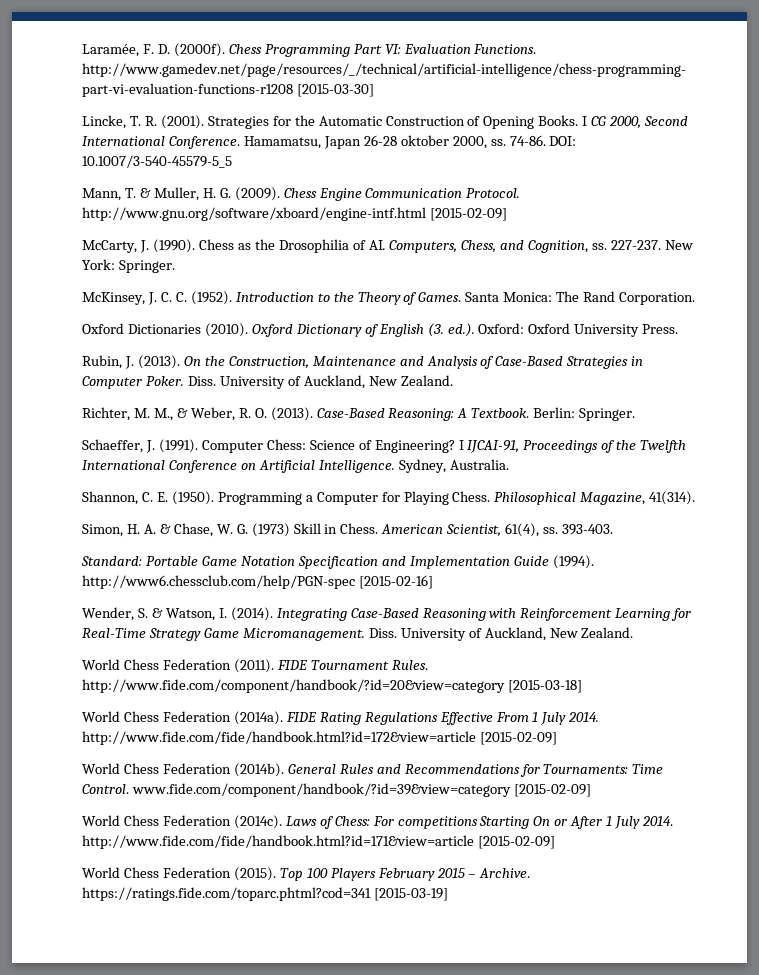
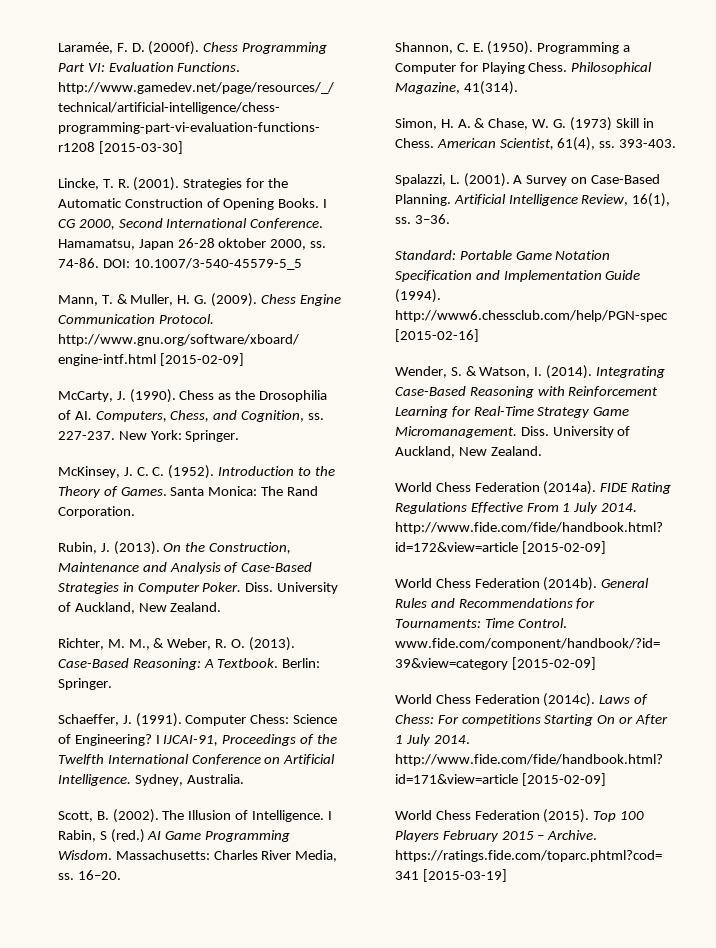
- Oxford Dictionaries (2010). Oxford Dictionary of English (3. ed.). Oxford: Oxford University Press.
+ Scott, B. (2002). The Illusion of Intelligence. I Rabin, S (red.) AI Game Programming Wisdom. Massachusetts: Charles River Media, ss. 16–20.
+ Spalazzi, L. (2001). A Survey on Case-Based Planning. Artificial Intelligence Review, 16(1), ss. 3–36.
- World Chess Federation (2011). FIDE Tournament Rules. http://www.fide.com/component/handbook/?id=20&view=category [2015-03-18]

